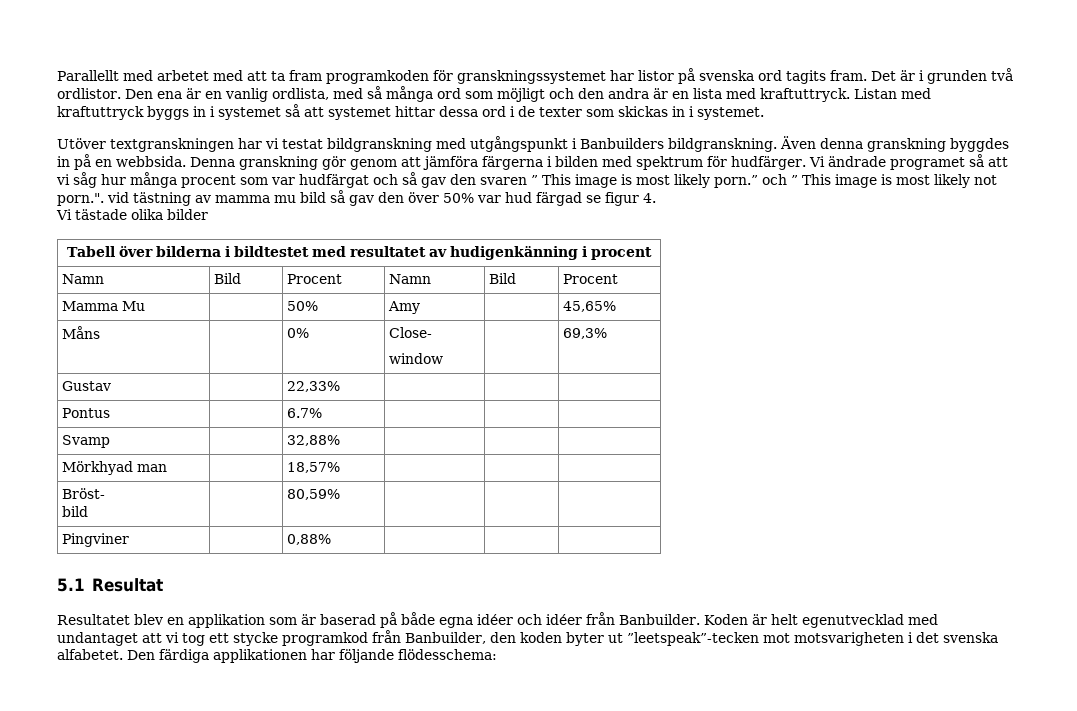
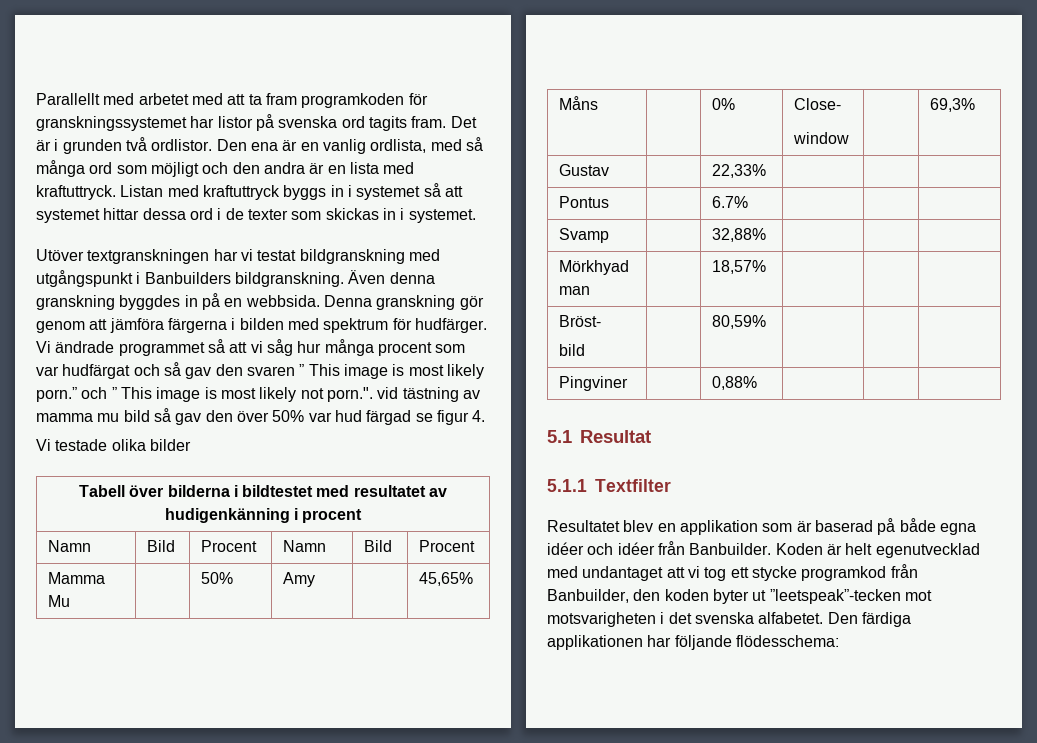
- Vi ändrade programet så att vi såg hur många procent som var hudfärgat och så gav den svaren ” This image is most likely porn.” och ” This image is most likely not porn.". vid tästning av mamma mu bild så gav den över 50% var hud färgad se figur 4.
+ Vi ändrade programmet så att vi såg hur många procent som var hudfärgat och så gav den svaren ” This image is most likely porn.” och ” This image is most likely not porn.". vid tästning av mamma mu bild så gav den över 50% var hud färgad se figur 4.
- Vi tästade olika bilder
+ Vi testade olika bilder
+ 5.1.1 Textfilter

